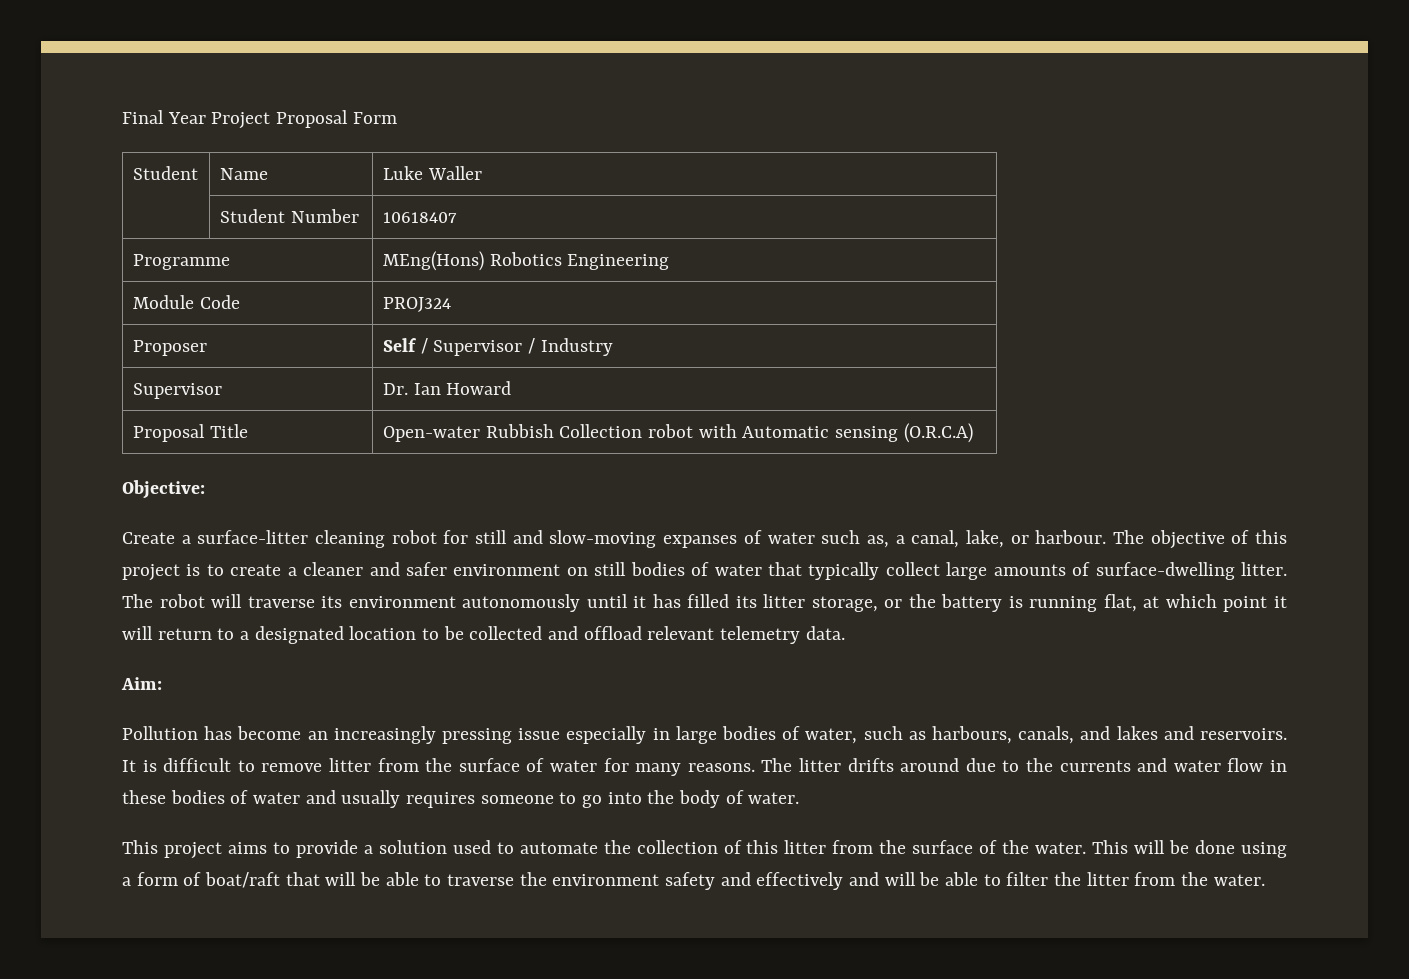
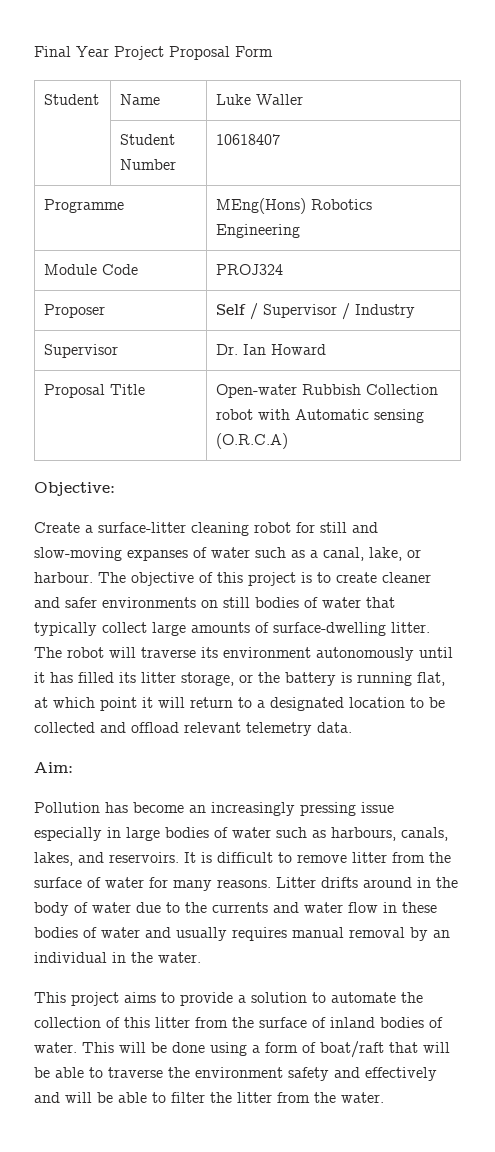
- Create a surface-litter cleaning robot for still and slow-moving expanses of water such as, a canal, lake, or harbour.
+ Create a surface-litter cleaning robot for still and slow-moving expanses of water such as a canal, lake, or harbour.
- The objective of this project is to create a cleaner and safer environment on still bodies of water that typically collect large amounts of surface-dwelling litter.
+ The objective of this project is to create cleaner and safer environments on still bodies of water that typically collect large amounts of surface-dwelling litter.
- Pollution has become an increasingly pressing issue especially in large bodies of water, such as harbours, canals, and lakes and reservoirs.
+ Pollution has become an increasingly pressing issue especially in large bodies of water such as harbours, canals, lakes, and reservoirs.
- The litter drifts around due to the currents and water flow in these bodies of water and usually requires someone to go into the body of water.
+ Litter drifts around in the body of water due to the currents and water flow in these bodies of water and usually requires manual removal by an individual in the water.
- This project aims to provide a solution used to automate the collection of this litter from the surface of the water.
+ This project aims to provide a solution to automate the collection of this litter from the surface of inland bodies of water.

